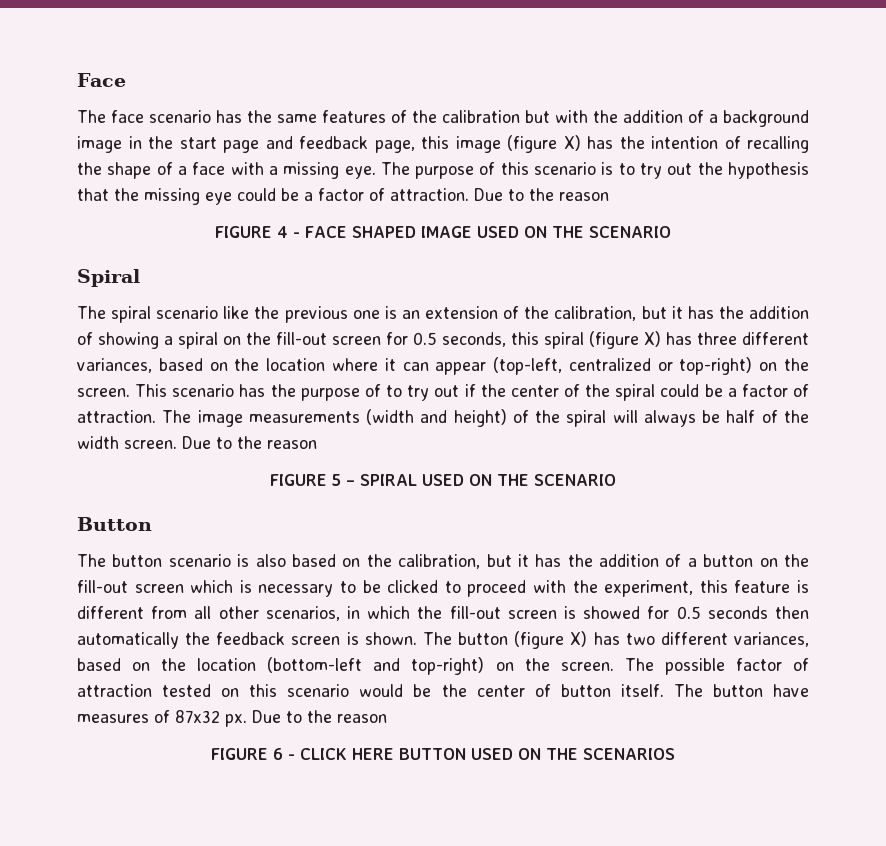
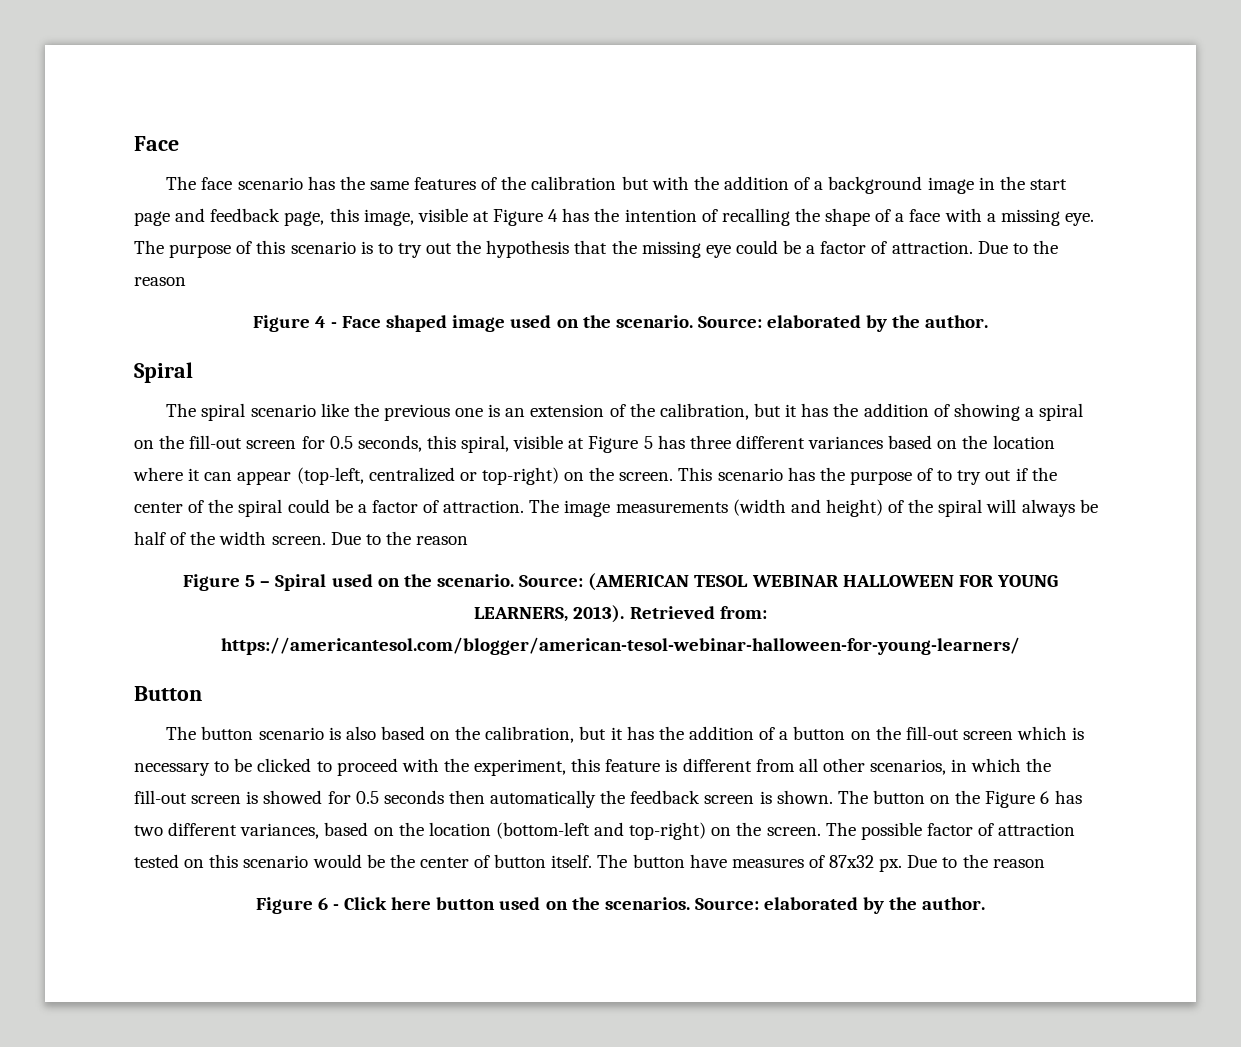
- The face scenario has the same features of the calibration but with the addition of a background image in the start page and feedback page, this image (figure X) has the intention of recalling the shape of a face with a missing eye.
+ The face scenario has the same features of the calibration but with the addition of a background image in the start page and feedback page, this image, visible at Figure 4 has the intention of recalling the shape of a face with a missing eye.
- FIGURE 4 - FACE SHAPED IMAGE USED ON THE SCENARIO
+ Figure 4 - Face shaped image used on the scenario. Source: elaborated by the author.
- The spiral scenario like the previous one is an extension of the calibration, but it has the addition of showing a spiral on the fill-out screen for 0.5 seconds, this spiral (figure X) has three different variances, based on the location where it can appear (top-left, centralized or top-right) on the screen.
+ The spiral scenario like the previous one is an extension of the calibration, but it has the addition of showing a spiral on the fill-out screen for 0.5 seconds, this spiral, visible at Figure 5 has three different variances based on the location where it can appear (top-left, centralized or top-right) on the screen.
- FIGURE 5 – SPIRAL USED ON THE SCENARIO
+ Figure 5 – Spiral used on the scenario. Source: (AMERICAN TESOL WEBINAR HALLOWEEN FOR YOUNG LEARNERS, 2013). Retrieved from: https://americantesol.com/blogger/american-tesol-webinar-halloween-for-young-learners/
- The button (figure X) has two different variances, based on the location (bottom-left and top-right) on the screen.
+ The button on the Figure 6 has two different variances, based on the location (bottom-left and top-right) on the screen.
- FIGURE 6 - CLICK HERE BUTTON USED ON THE SCENARIOS
+ Figure 6 - Click here button used on the scenarios. Source: elaborated by the author.

